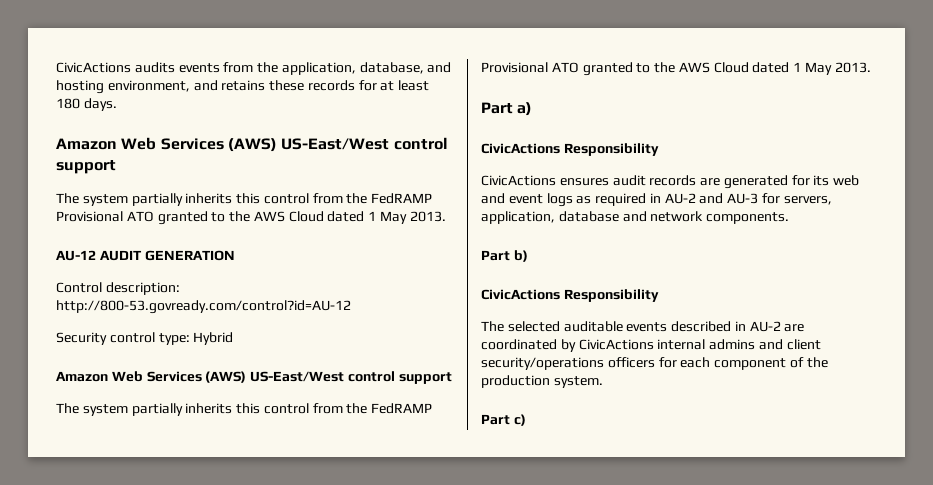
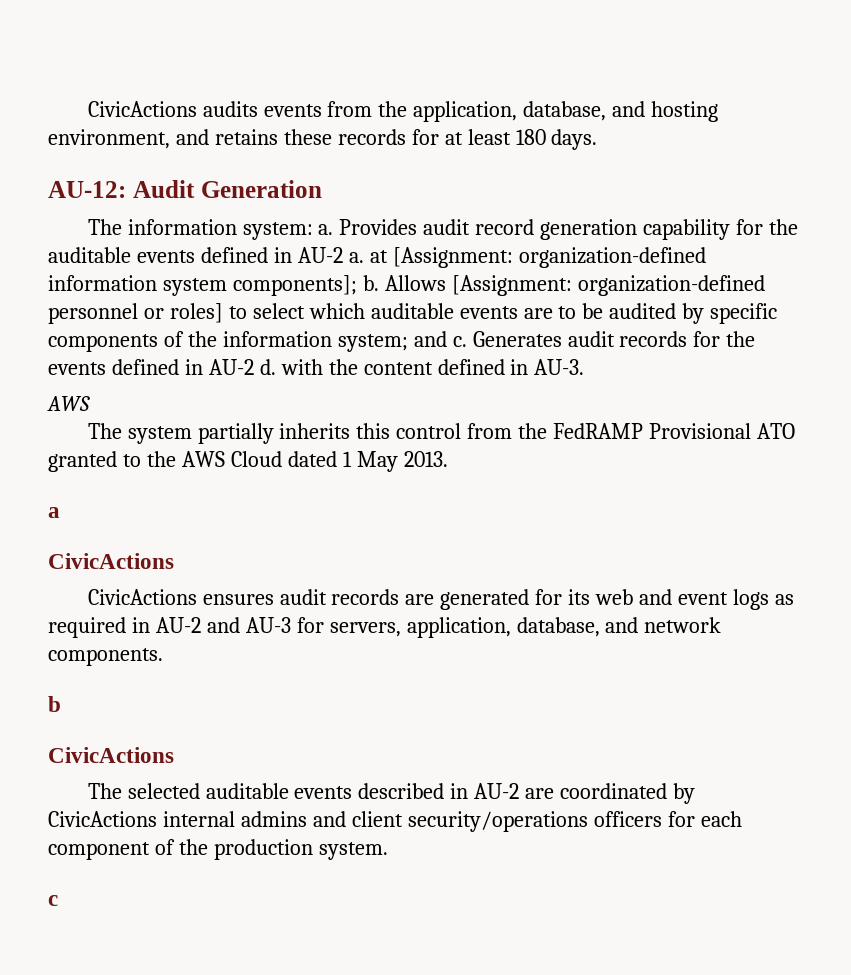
  CivicActions audits events from the application, database, and hosting environment, and retains these records for at least 180 days.
- Amazon Web Services (AWS) US-East/West control support
+ AU-12: Audit Generation
+ The information system: a. Provides audit record generation capability for the auditable events defined in AU-2 a. at [Assignment: organization-defined information system components]; b. Allows [Assignment: organization-defined personnel or roles] to select which auditable events are to be audited by specific components of the information system; and c. Generates audit records for the events defined in AU-2 d. with the content defined in AU-3.
+ AWS
- AU-12 AUDIT GENERATION
- Control description: http://800-53.govready.com/control?id=AU-12
- Security control type: Hybrid
- Amazon Web Services (AWS) US-East/West control support
- The system partially inherits this control from the FedRAMP Provisional ATO granted to the AWS Cloud dated 1 May 2013.
- Part a)
- CivicActions Responsibility
+ a
+ CivicActions
- CivicActions ensures audit records are generated for its web and event logs as required in AU-2 and AU-3 for servers, application, database and network components.
+ CivicActions ensures audit records are generated for its web and event logs as required in AU-2 and AU-3 for servers, application, database, and network components.
- Part b)
- CivicActions Responsibility
+ b
+ CivicActions
- Part c)
+ c

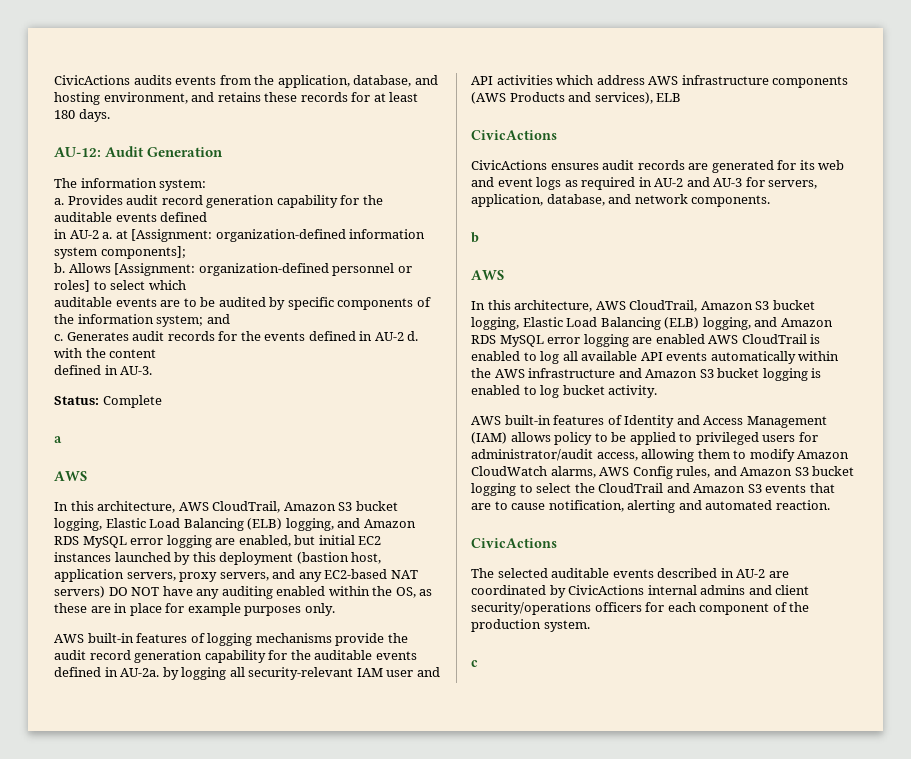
- The information system: a.
+ The information system:
+ a.
- Provides audit record generation capability for the auditable events defined in AU-2 a. at [Assignment: organization-defined information system components]; b.
+ Provides audit record generation capability for the auditable events defined
+ in AU-2 a. at [Assignment: organization-defined information system components];
+ b.
- Allows [Assignment: organization-defined personnel or roles] to select which auditable events are to be audited by specific components of the information system; and c.
+ Allows [Assignment: organization-defined personnel or roles] to select which
+ auditable events are to be audited by specific components of the information system; and
+ c.
- Generates audit records for the events defined in AU-2 d. with the content defined in AU-3.
+ Generates audit records for the events defined in AU-2 d. with the content
+ defined in AU-3.
+ Status: Complete
+ a
  AWS
- The system partially inherits this control from the FedRAMP Provisional ATO granted to the AWS Cloud dated 1 May 2013.
- a
+ In this architecture, AWS CloudTrail, Amazon S3 bucket logging, Elastic Load Balancing (ELB) logging, and Amazon RDS MySQL error logging are enabled, but initial EC2 instances launched by this deployment (bastion host, application servers, proxy servers, and any EC2-based NAT servers) DO NOT have any auditing enabled within the OS, as these are in place for example purposes only.
+ AWS built-in features of logging mechanisms provide the audit record generation capability for the auditable events defined in AU-2a. by logging all security-relevant IAM user and API activities which address AWS infrastructure components (AWS Products and services), ELB
  b
+ AWS
+ In this architecture, AWS CloudTrail, Amazon S3 bucket logging, Elastic Load Balancing (ELB) logging, and Amazon RDS MySQL error logging are enabled AWS CloudTrail is enabled to log all available API events automatically within the AWS infrastructure and Amazon S3 bucket logging is enabled to log bucket activity.
+ AWS built-in features of Identity and Access Management (IAM) allows policy to be applied to privileged users for administrator/audit access, allowing them to modify Amazon CloudWatch alarms, AWS Config rules, and Amazon S3 bucket logging to select the CloudTrail and Amazon S3 events that are to cause notification, alerting and automated reaction.

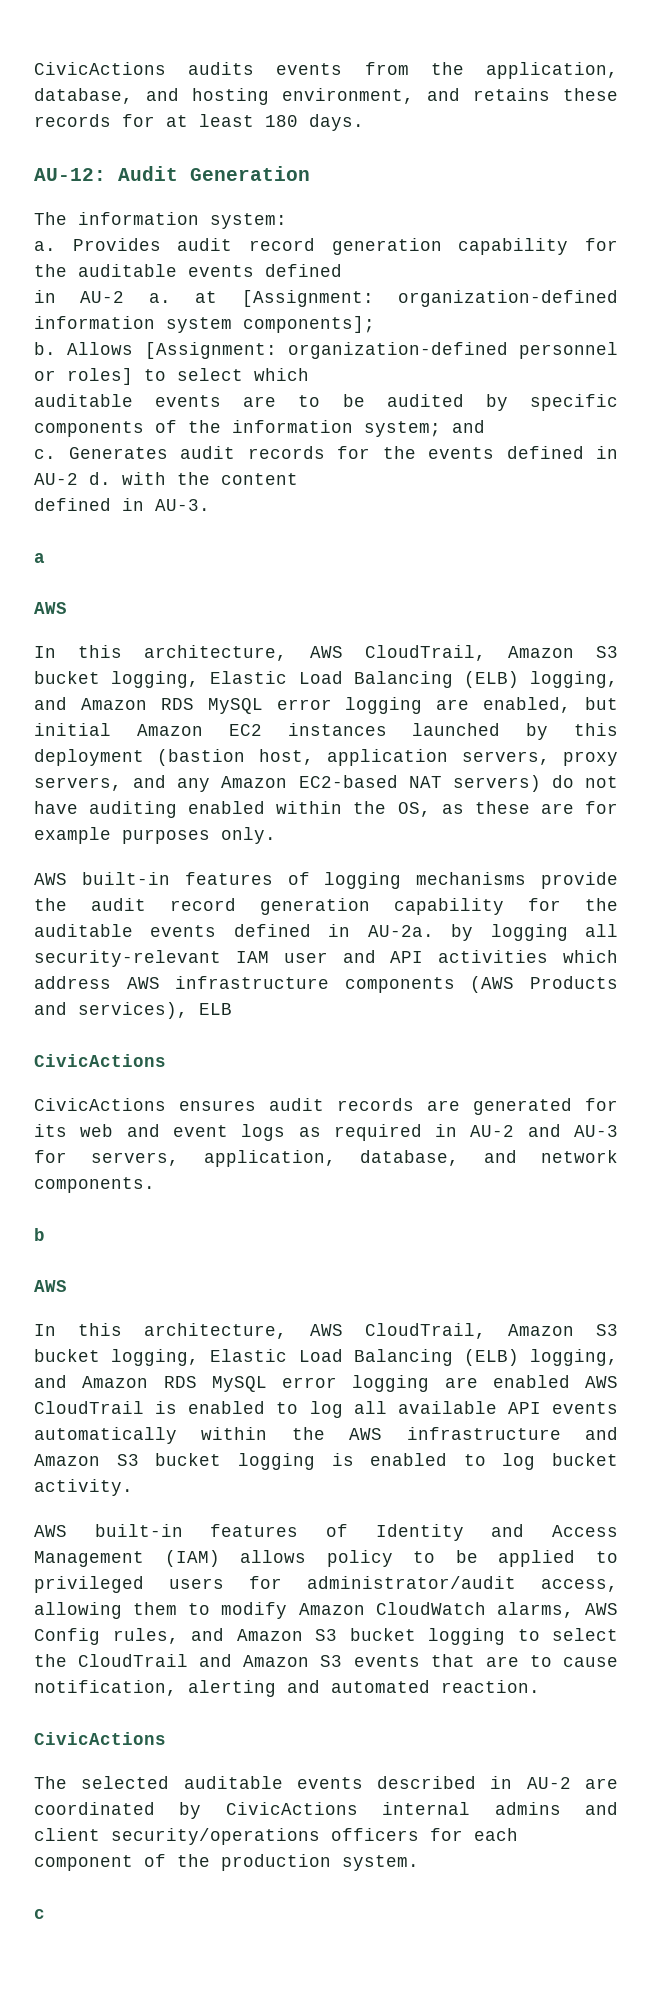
- Status: Complete
- In this architecture, AWS CloudTrail, Amazon S3 bucket logging, Elastic Load Balancing (ELB) logging, and Amazon RDS MySQL error logging are enabled, but initial EC2 instances launched by this deployment (bastion host, application servers, proxy servers, and any EC2-based NAT servers) DO NOT have any auditing enabled within the OS, as these are in place for example purposes only.
+ In this architecture, AWS CloudTrail, Amazon S3 bucket logging, Elastic Load Balancing (ELB) logging, and Amazon RDS MySQL error logging are enabled, but initial Amazon EC2 instances launched by this deployment (bastion host, application servers, proxy servers, and any Amazon EC2-based NAT servers) do not have auditing enabled within the OS, as these are for example purposes only.

